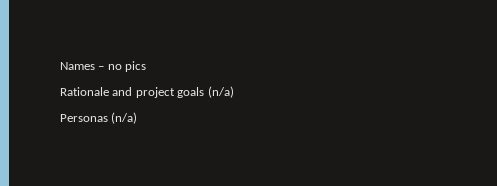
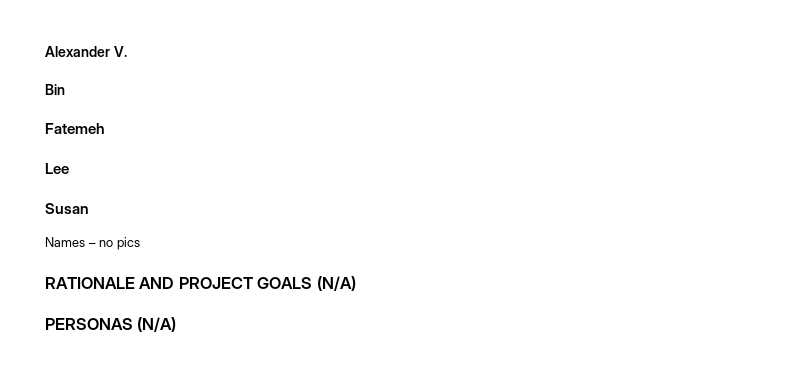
+ Alexander V.
+ Bin
+ Fatemeh
+ Lee
+ Susan
  Names – no pics
- Rationale and project goals (n/a)
- Personas (n/a)
+ RATIONALE AND PROJECT GOALS (N/A)
+ PERSONAS (N/A)

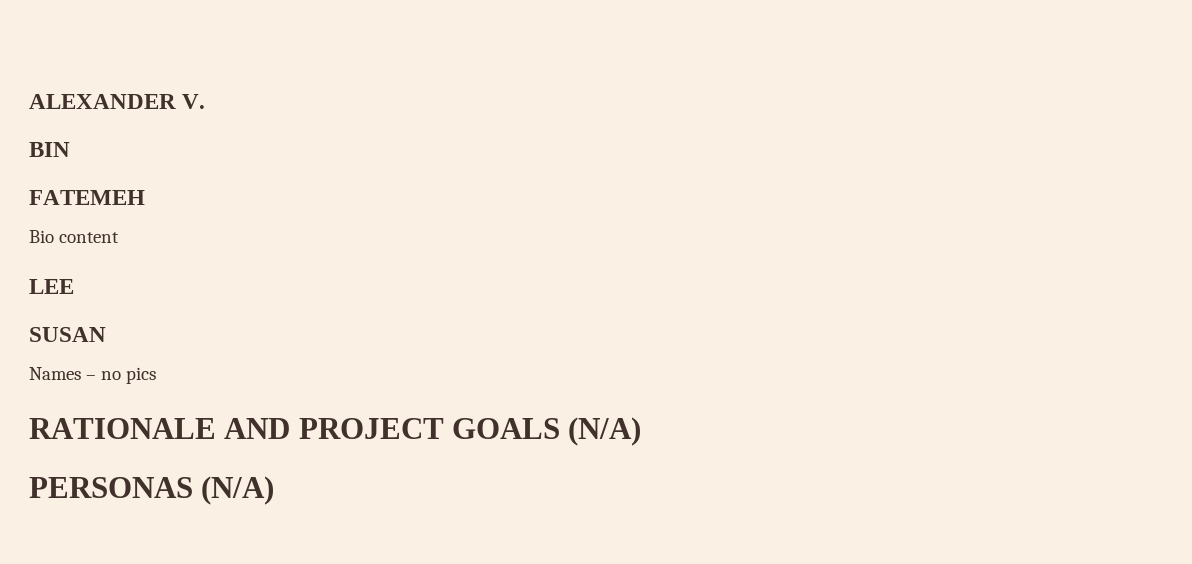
- Alexander V.
+ ALEXANDER V.
- Bin
- Fatemeh
- Lee
- Susan
+ BIN
+ FATEMEH
+ Bio content
+ LEE
+ SUSAN

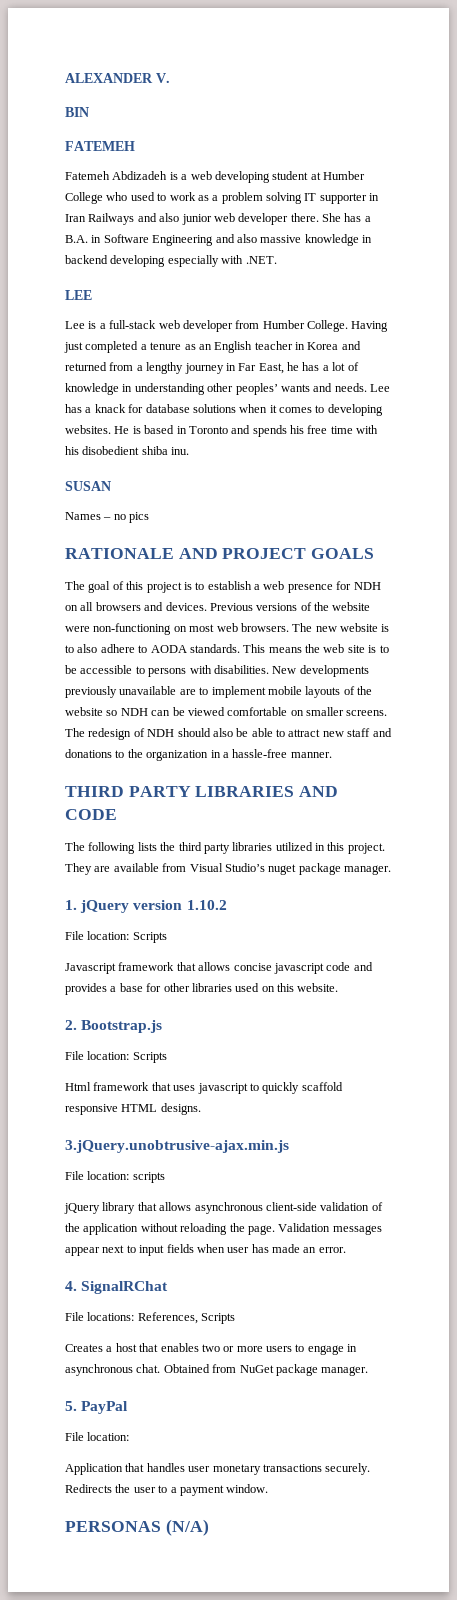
- Bio content
+ Fatemeh Abdizadeh is a web developing student at Humber College who used to work as a problem solving IT supporter in Iran Railways and also junior web developer there. She has a B.A. in Software Engineering and also massive knowledge in backend developing especially with .NET.
  LEE
+ Lee is a full-stack web developer from Humber College. Having just completed a tenure as an English teacher in Korea and returned from a lengthy journey in Far East, he has a lot of knowledge in understanding other peoples’ wants and needs. Lee has a knack for database solutions when it comes to developing websites. He is based in Toronto and spends his free time with his disobedient shiba inu.
- RATIONALE AND PROJECT GOALS (N/A)
+ RATIONALE AND PROJECT GOALS
+ The goal of this project is to establish a web presence for NDH on all browsers and devices. Previous versions of the website were non-functioning on most web browsers. The new website is to also adhere to AODA standards. This means the web site is to be accessible to persons with disabilities. New developments previously unavailable are to implement mobile layouts of the website so NDH can be viewed comfortable on smaller screens. The redesign of NDH should also be able to attract new staff and donations to the organization in a hassle-free manner.
+ THIRD PARTY LIBRARIES AND CODE
+ The following lists the third party libraries utilized in this project. They are available from Visual Studio’s nuget package manager.
+ 1. jQuery version 1.10.2
+ File location: Scripts
+ Javascript framework that allows concise javascript code and provides a base for other libraries used on this website.
+ 2. Bootstrap.js
+ File location: Scripts
+ Html framework that uses javascript to quickly scaffold responsive HTML designs.
+ 3.jQuery.unobtrusive-ajax.min.js
+ File location: scripts
+ jQuery library that allows asynchronous client-side validation of the application without reloading the page. Validation messages appear next to input fields when user has made an error.
+ 4. SignalRChat
+ File locations: References, Scripts
+ Creates a host that enables two or more users to engage in asynchronous chat. Obtained from NuGet package manager.
+ 5. PayPal
+ File location:
+ Application that handles user monetary transactions securely. Redirects the user to a payment window.

